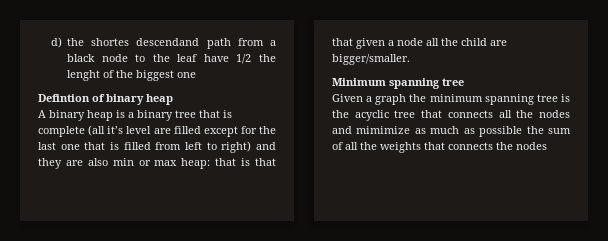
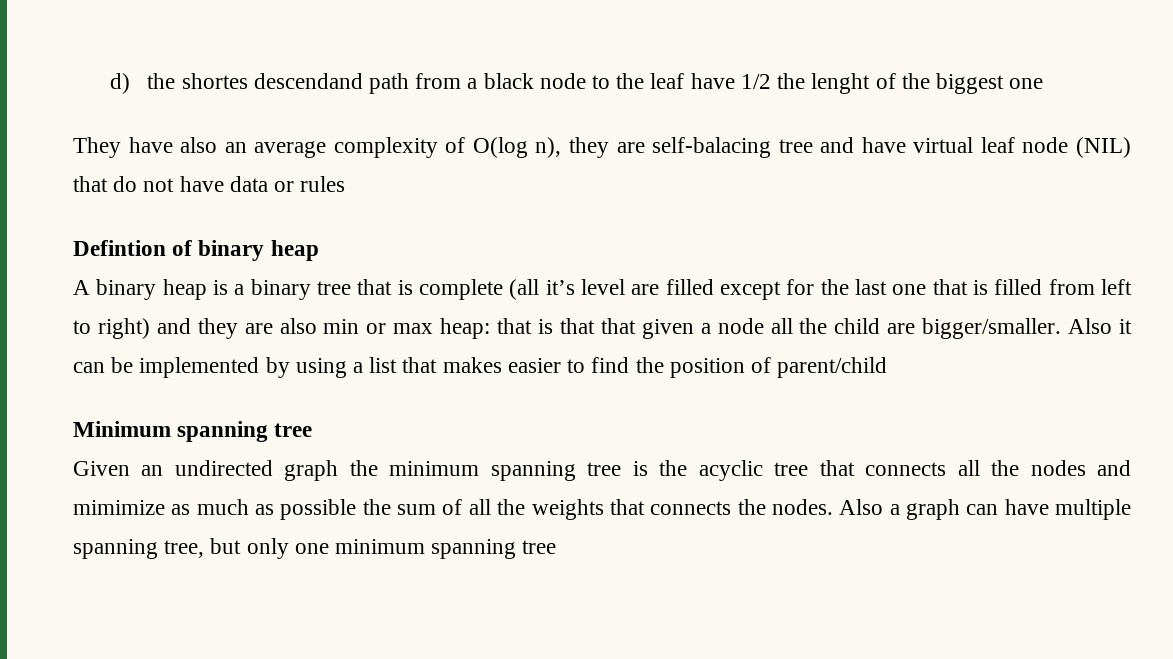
+ They have also an average complexity of O(log n), they are self-balacing tree and have virtual leaf node (NIL) that do not have data or rules
+ Also it can be implemented by using a list that makes easier to find the position of parent/child
- Given a graph the minimum spanning tree is the acyclic tree that connects all the nodes and mimimize as much as possible the sum of all the weights that connects the nodes
+ Given an undirected graph the minimum spanning tree is the acyclic tree that connects all the nodes and mimimize as much as possible the sum of all the weights that connects the nodes. Also a graph can have multiple spanning tree, but only one minimum spanning tree

